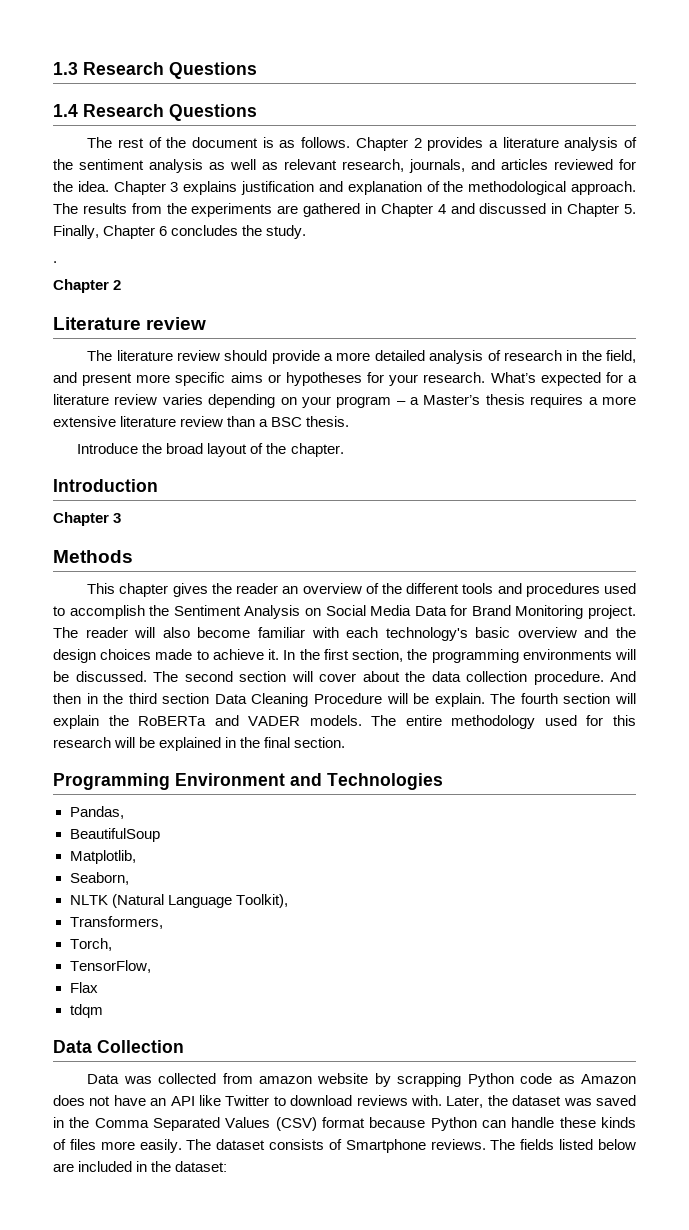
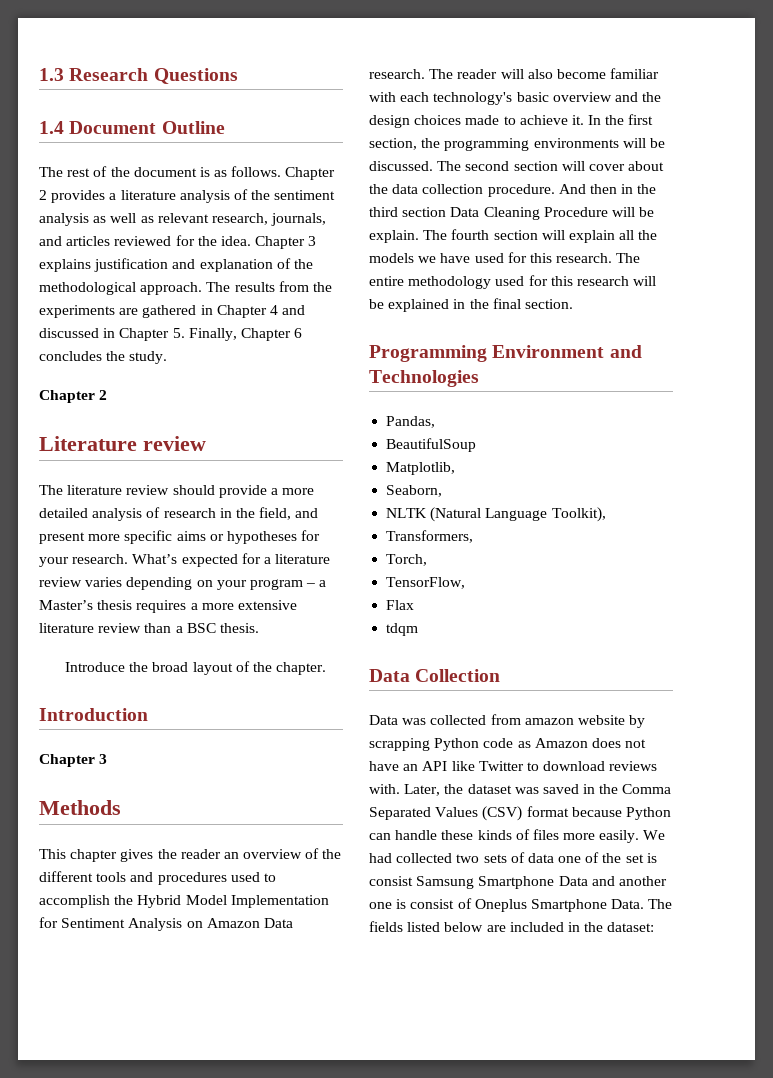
- 1.4 Research Questions
+ 1.4 Document Outline
- .
- This chapter gives the reader an overview of the different tools and procedures used to accomplish the Sentiment Analysis on Social Media Data for Brand Monitoring project.
+ This chapter gives the reader an overview of the different tools and procedures used to accomplish the Hybrid Model Implementation for Sentiment Analysis on Amazon Data research.
- The fourth section will explain the RoBERTa and VADER models.
+ The fourth section will explain all the models we have used for this research.
- The dataset consists of Smartphone reviews.
+ We had collected two sets of data one of the set is consist Samsung Smartphone Data and another one is consist of Oneplus Smartphone Data.

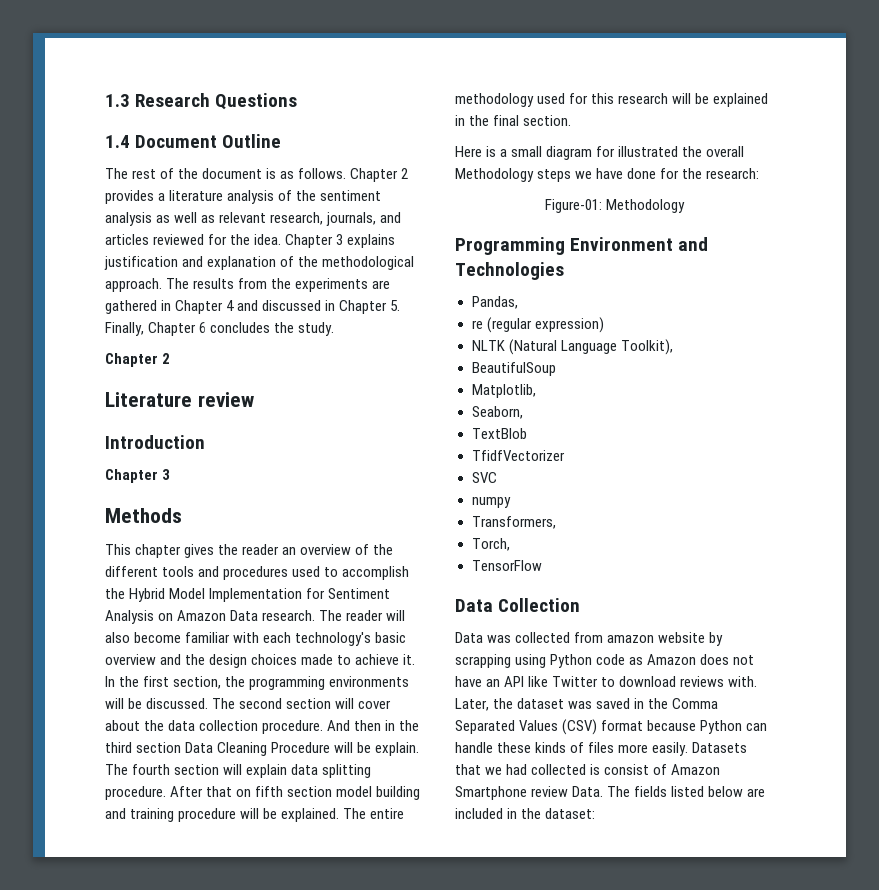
- The literature review should provide a more detailed analysis of research in the field, and present more specific aims or hypotheses for your research. What’s expected for a literature review varies depending on your program – a Master’s thesis requires a more extensive literature review than a BSC thesis.
- Introduce the broad layout of the chapter.
- The fourth section will explain all the models we have used for this research.
+ The fourth section will explain data splitting procedure. After that on fifth section model building and training procedure will be explained.
+ Here is a small diagram for illustrated the overall Methodology steps we have done for the research:
+ Figure-01: Methodology
+ re (regular expression)
+ NLTK (Natural Language Toolkit),
- NLTK (Natural Language Toolkit),
+ TextBlob
+ TfidfVectorizer
+ SVC
+ numpy
- TensorFlow,
- Flax
- tdqm
+ TensorFlow
- Data was collected from amazon website by scrapping Python code as Amazon does not have an API like Twitter to download reviews with.
+ Data was collected from amazon website by scrapping using Python code as Amazon does not have an API like Twitter to download reviews with.
- We had collected two sets of data one of the set is consist Samsung Smartphone Data and another one is consist of Oneplus Smartphone Data.
+ Datasets that we had collected is consist of Amazon Smartphone review Data.

